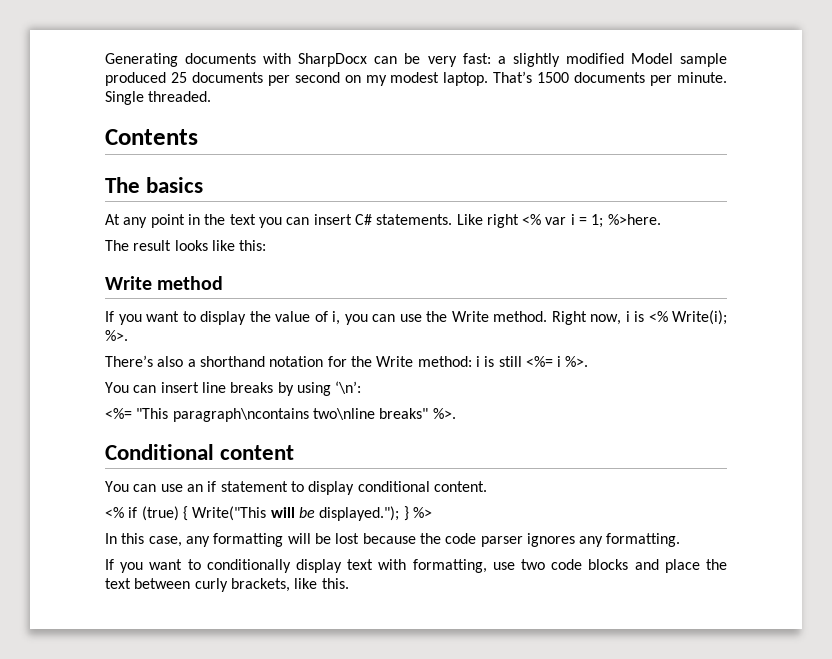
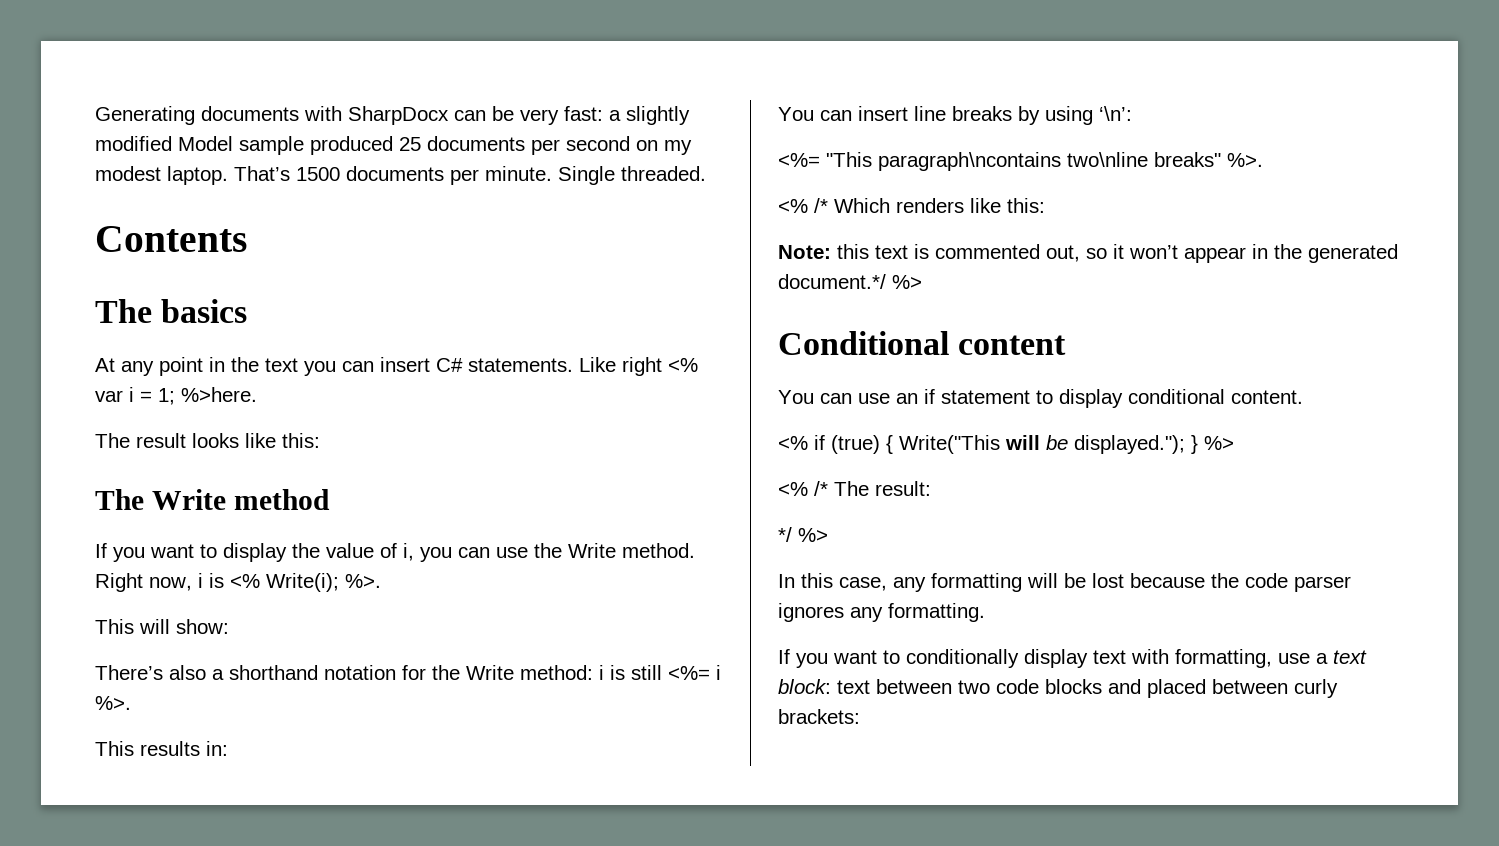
- Write method
+ The Write method
+ This will show:
+ This results in:
+ <% /* Which renders like this:
+ Note: this text is commented out, so it won’t appear in the generated document.*/ %>
+ <% /* The result:
+ */ %>
- If you want to conditionally display text with formatting, use two code blocks and place the text between curly brackets, like this.
+ If you want to conditionally display text with formatting, use a text block: text between two code blocks and placed between curly brackets:

